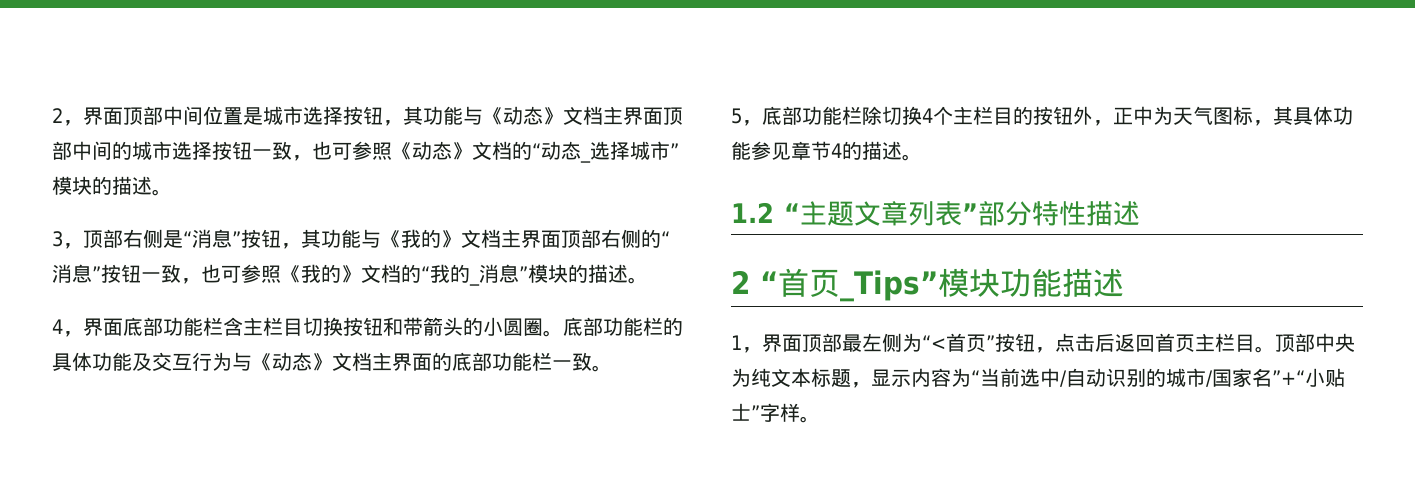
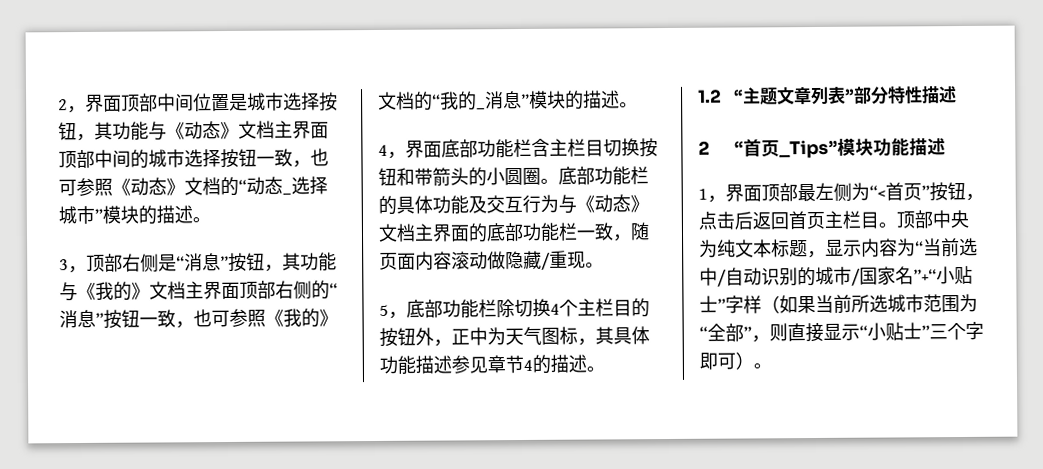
- 底部功能栏的具体功能及交互行为与《动态》文档主界面的底部功能栏一致。
+ 底部功能栏的具体功能及交互行为与《动态》文档主界面的底部功能栏一致，随页面内容滚动做隐藏/重现。
- 5，底部功能栏除切换4个主栏目的按钮外，正中为天气图标，其具体功能参见章节4的描述。
+ 5，底部功能栏除切换4个主栏目的按钮外，正中为天气图标，其具体功能描述参见章节4的描述。
- 顶部中央为纯文本标题，显示内容为“当前选中/自动识别的城市/国家名”+“小贴士”字样。
+ 顶部中央为纯文本标题，显示内容为“当前选中/自动识别的城市/国家名”+“小贴士”字样（如果当前所选城市范围为“全部”，则直接显示“小贴士”三个字即可）。

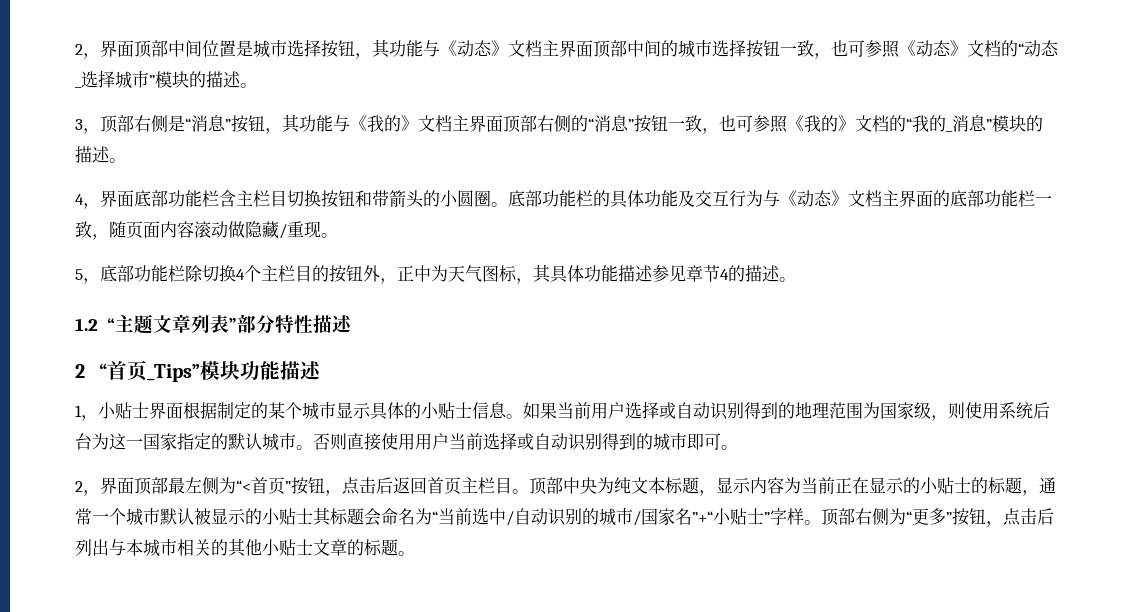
- 1，界面顶部最左侧为“<首页”按钮，点击后返回首页主栏目。
+ 1，小贴士界面根据制定的某个城市显示具体的小贴士信息。如果当前用户选择或自动识别得到的地理范围为国家级，则使用系统后台为这一国家指定的默认城市。否则直接使用用户当前选择或自动识别得到的城市即可。
+ 2，界面顶部最左侧为“<首页”按钮，点击后返回首页主栏目。
- 顶部中央为纯文本标题，显示内容为“当前选中/自动识别的城市/国家名”+“小贴士”字样（如果当前所选城市范围为“全部”，则直接显示“小贴士”三个字即可）。
+ 顶部中央为纯文本标题，显示内容为当前正在显示的小贴士的标题，通常一个城市默认被显示的小贴士其标题会命名为“当前选中/自动识别的城市/国家名”+“小贴士”字样。顶部右侧为“更多”按钮，点击后列出与本城市相关的其他小贴士文章的标题。

